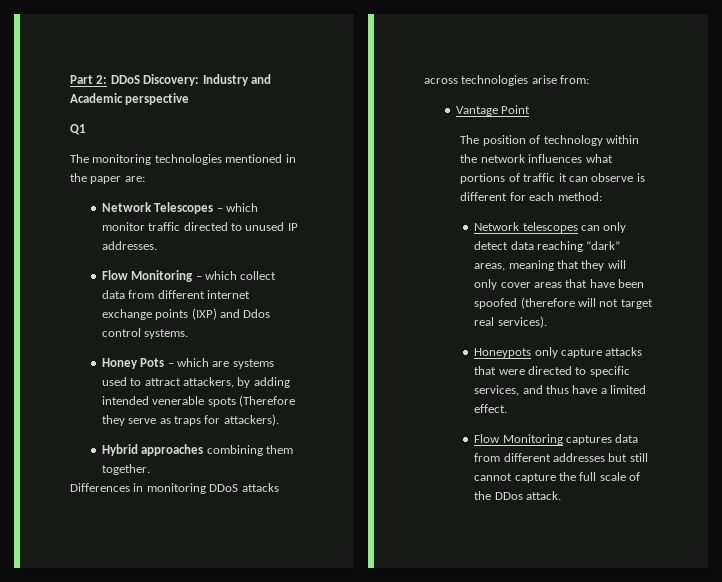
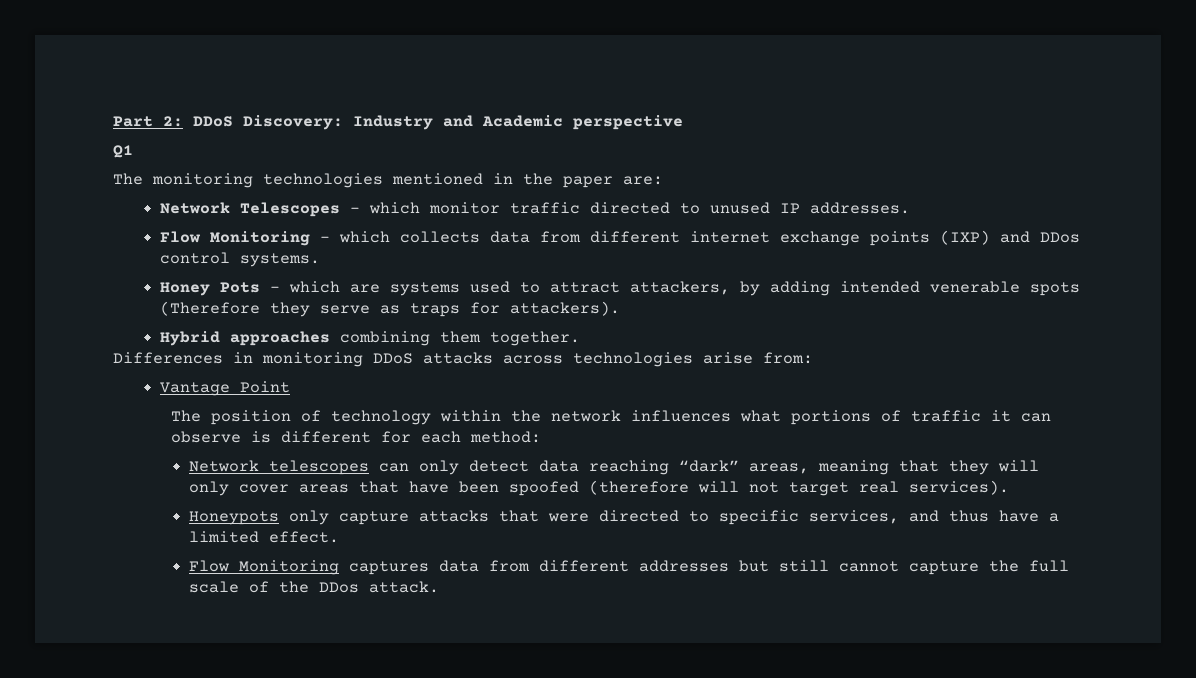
- Flow Monitoring – which collect data from different internet exchange points (IXP) and Ddos control systems.
+ Flow Monitoring – which collects data from different internet exchange points (IXP) and DDos control systems.

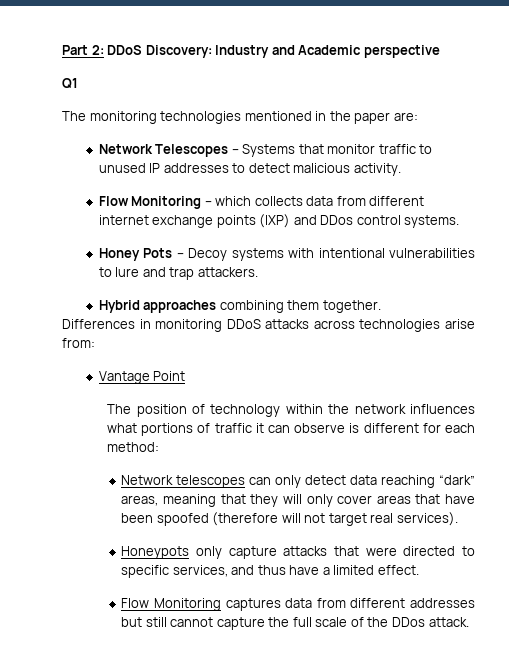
- Network Telescopes – which monitor traffic directed to unused IP addresses.
+ Network Telescopes – Systems that monitor traffic to unused IP addresses to detect malicious activity.
- Honey Pots – which are systems used to attract attackers, by adding intended venerable spots (Therefore they serve as traps for attackers).
+ Honey Pots – Decoy systems with intentional vulnerabilities to lure and trap attackers.

